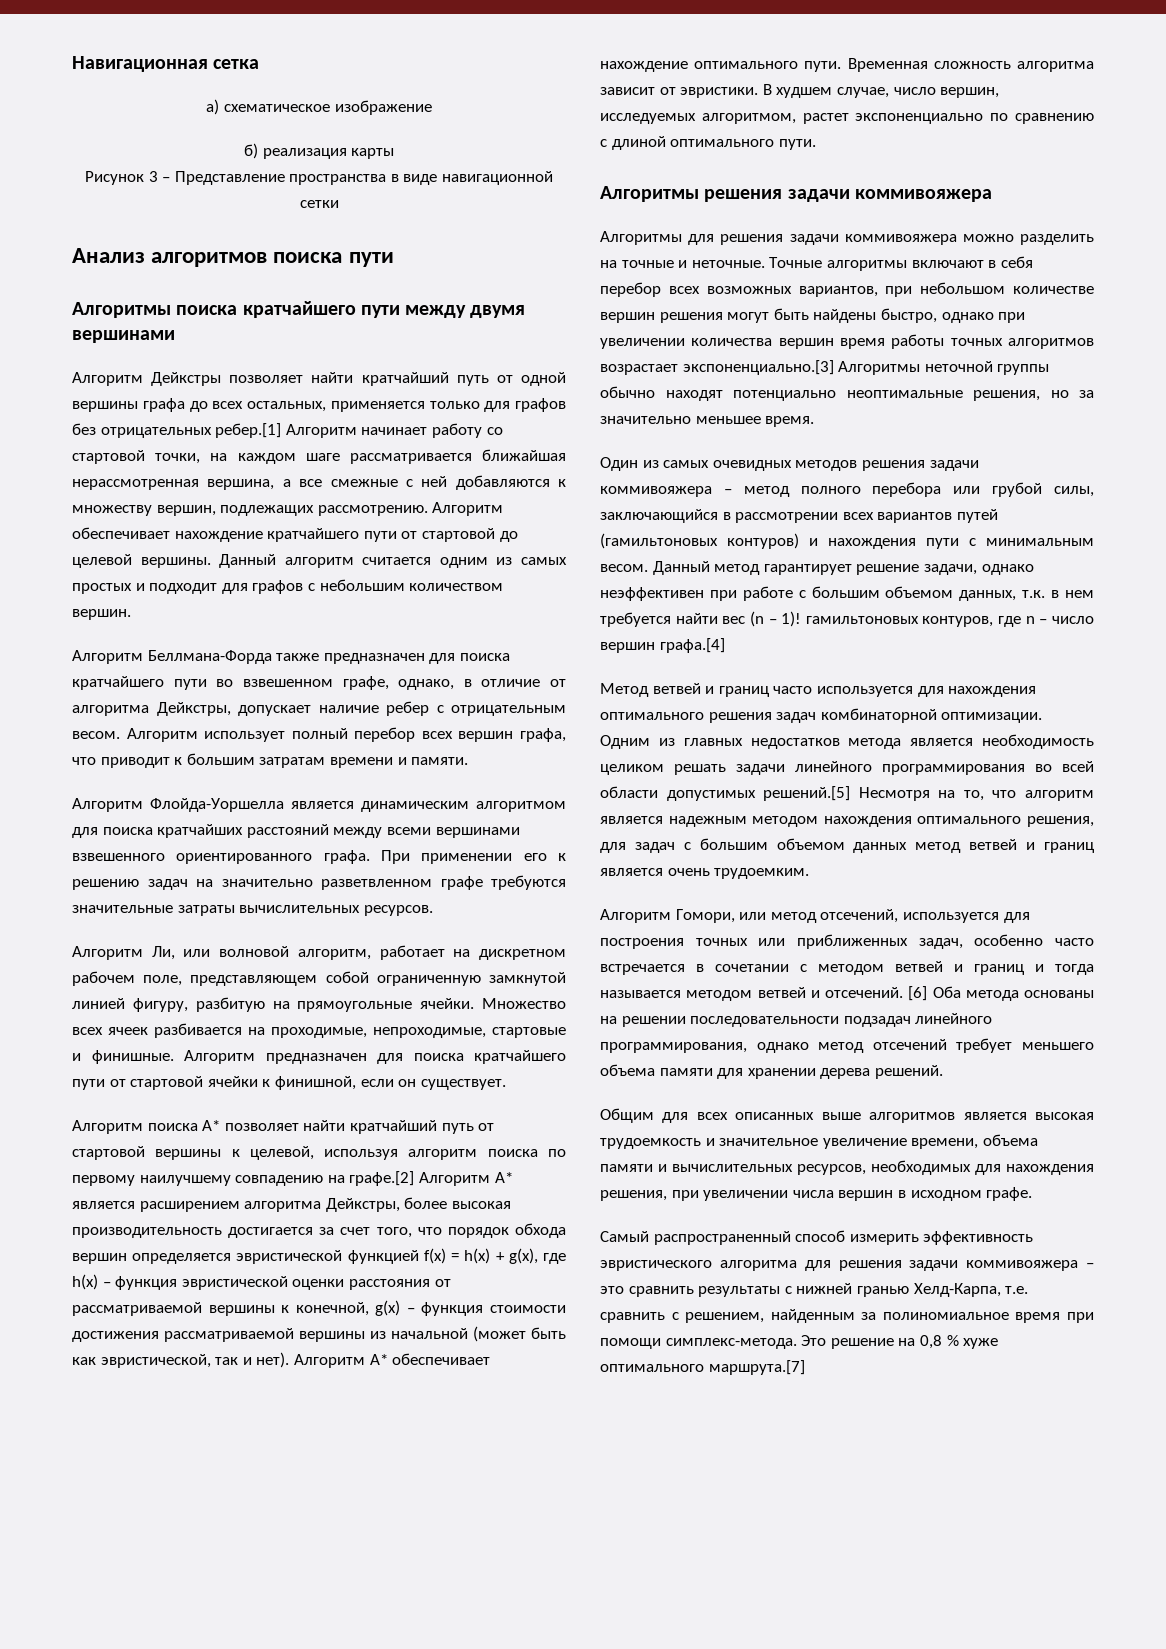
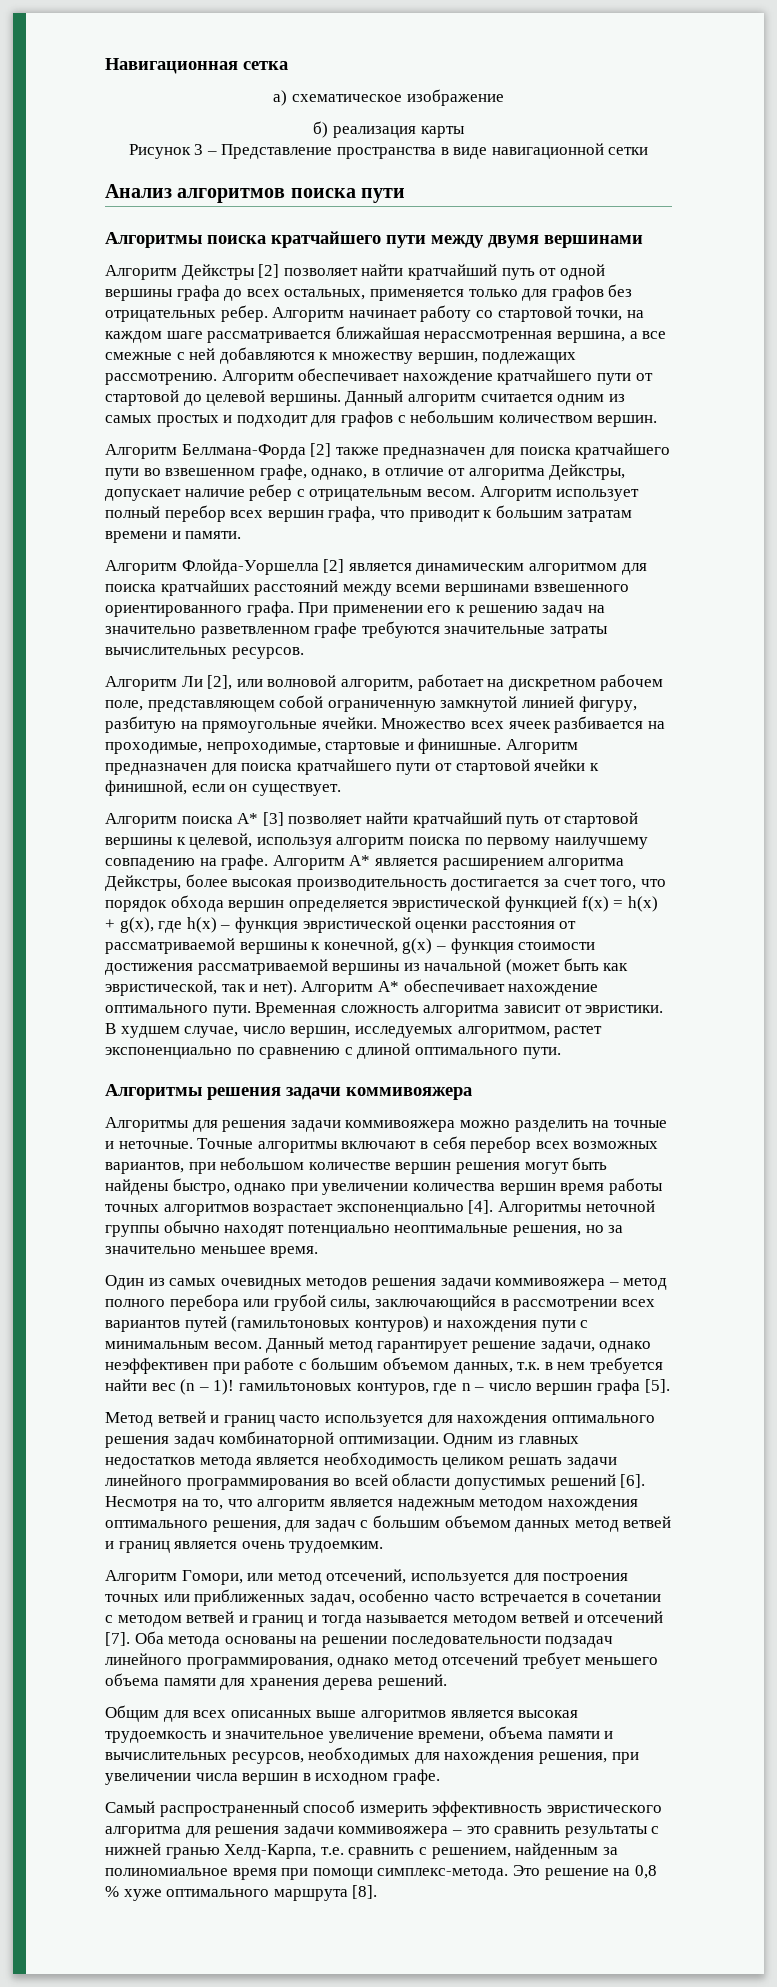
- Алгоритм Дейкстры позволяет найти кратчайший путь от одной вершины графа до всех остальных, применяется только для графов без отрицательных ребер.[1] Алгоритм начинает работу со стартовой точки, на каждом шаге рассматривается ближайшая нерассмотренная вершина, а все смежные с ней добавляются к множеству вершин, подлежащих рассмотрению.
+ Алгоритм Дейкстры [2] позволяет найти кратчайший путь от одной вершины графа до всех остальных, применяется только для графов без отрицательных ребер. Алгоритм начинает работу со стартовой точки, на каждом шаге рассматривается ближайшая нерассмотренная вершина, а все смежные с ней добавляются к множеству вершин, подлежащих рассмотрению.
- Алгоритм Беллмана-Форда также предназначен для поиска кратчайшего пути во взвешенном графе, однако, в отличие от алгоритма Дейкстры, допускает наличие ребер с отрицательным весом.
+ Алгоритм Беллмана-Форда [2] также предназначен для поиска кратчайшего пути во взвешенном графе, однако, в отличие от алгоритма Дейкстры, допускает наличие ребер с отрицательным весом.
- Алгоритм Флойда-Уоршелла является динамическим алгоритмом для поиска кратчайших расстояний между всеми вершинами взвешенного ориентированного графа.
+ Алгоритм Флойда-Уоршелла [2] является динамическим алгоритмом для поиска кратчайших расстояний между всеми вершинами взвешенного ориентированного графа.
- Алгоритм Ли, или волновой алгоритм, работает на дискретном рабочем поле, представляющем собой ограниченную замкнутой линией фигуру, разбитую на прямоугольные ячейки.
+ Алгоритм Ли [2], или волновой алгоритм, работает на дискретном рабочем поле, представляющем собой ограниченную замкнутой линией фигуру, разбитую на прямоугольные ячейки.
- Алгоритм поиска А* позволяет найти кратчайший путь от стартовой вершины к целевой, используя алгоритм поиска по первому наилучшему совпадению на графе.[2] Алгоритм А* является расширением алгоритма Дейкстры, более высокая производительность достигается за счет того, что порядок обхода вершин определяется эвристической функцией f(x) = h(x) + g(x), где h(x) – функция эвристической оценки расстояния от рассматриваемой вершины к конечной, g(x) – функция стоимости достижения рассматриваемой вершины из начальной (может быть как эвристической, так и нет).
+ Алгоритм поиска А* [3] позволяет найти кратчайший путь от стартовой вершины к целевой, используя алгоритм поиска по первому наилучшему совпадению на графе. Алгоритм А* является расширением алгоритма Дейкстры, более высокая производительность достигается за счет того, что порядок обхода вершин определяется эвристической функцией f(x) = h(x) + g(x), где h(x) – функция эвристической оценки расстояния от рассматриваемой вершины к конечной, g(x) – функция стоимости достижения рассматриваемой вершины из начальной (может быть как эвристической, так и нет).
- Точные алгоритмы включают в себя перебор всех возможных вариантов, при небольшом количестве вершин решения могут быть найдены быстро, однако при увеличении количества вершин время работы точных алгоритмов возрастает экспоненциально.[3] Алгоритмы неточной группы обычно находят потенциально неоптимальные решения, но за значительно меньшее время.
+ Точные алгоритмы включают в себя перебор всех возможных вариантов, при небольшом количестве вершин решения могут быть найдены быстро, однако при увеличении количества вершин время работы точных алгоритмов возрастает экспоненциально [4]. Алгоритмы неточной группы обычно находят потенциально неоптимальные решения, но за значительно меньшее время.
- Данный метод гарантирует решение задачи, однако неэффективен при работе с большим объемом данных, т.к. в нем требуется найти вес (n – 1)! гамильтоновых контуров, где n – число вершин графа.[4]
+ Данный метод гарантирует решение задачи, однако неэффективен при работе с большим объемом данных, т.к. в нем требуется найти вес (n – 1)! гамильтоновых контуров, где n – число вершин графа [5].
- Одним из главных недостатков метода является необходимость целиком решать задачи линейного программирования во всей области допустимых решений.[5] Несмотря на то, что алгоритм является надежным методом нахождения оптимального решения, для задач с большим объемом данных метод ветвей и границ является очень трудоемким.
+ Одним из главных недостатков метода является необходимость целиком решать задачи линейного программирования во всей области допустимых решений [6]. Несмотря на то, что алгоритм является надежным методом нахождения оптимального решения, для задач с большим объемом данных метод ветвей и границ является очень трудоемким.
- Алгоритм Гомори, или метод отсечений, используется для построения точных или приближенных задач, особенно часто встречается в сочетании с методом ветвей и границ и тогда называется методом ветвей и отсечений. [6] Оба метода основаны на решении последовательности подзадач линейного программирования, однако метод отсечений требует меньшего объема памяти для хранении дерева решений.
+ Алгоритм Гомори, или метод отсечений, используется для построения точных или приближенных задач, особенно часто встречается в сочетании с методом ветвей и границ и тогда называется методом ветвей и отсечений [7]. Оба метода основаны на решении последовательности подзадач линейного программирования, однако метод отсечений требует меньшего объема памяти для хранения дерева решений.
- Это решение на 0,8 % хуже оптимального маршрута.[7]
+ Это решение на 0,8 % хуже оптимального маршрута [8].

